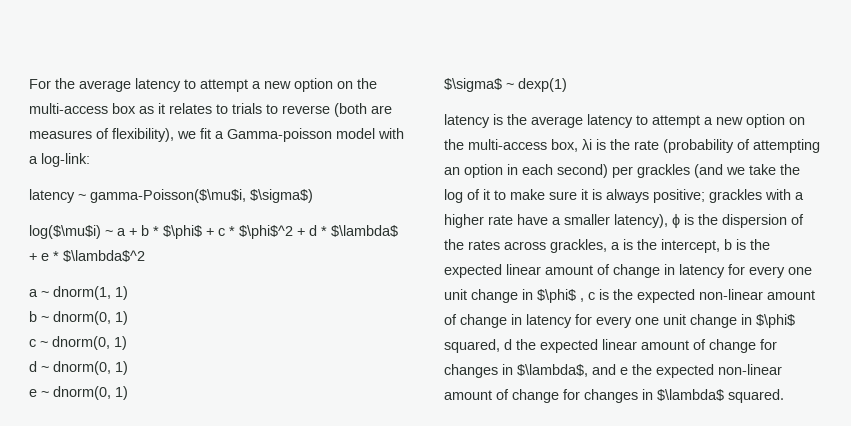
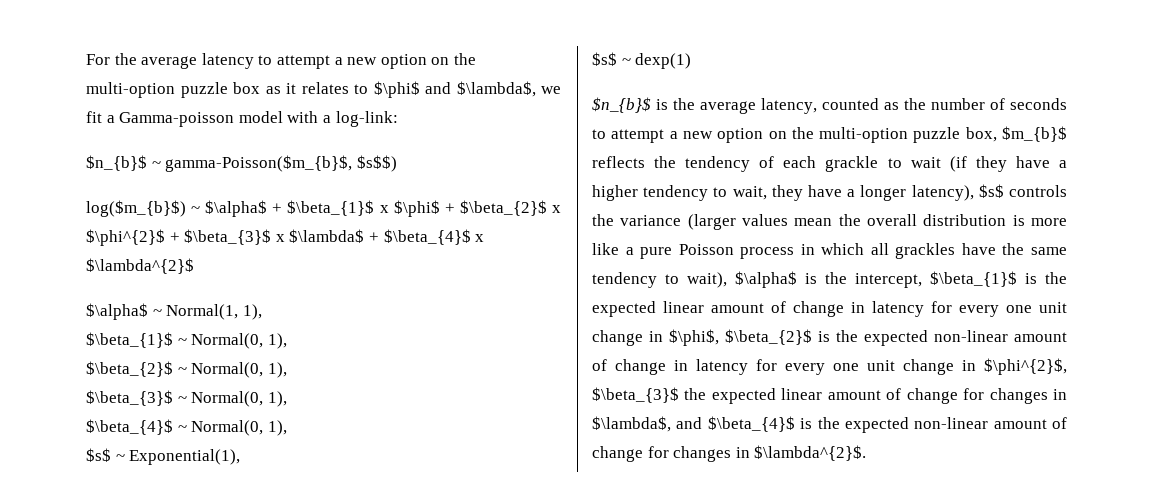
- For the average latency to attempt a new option on the multi-access box as it relates to trials to reverse (both are measures of flexibility), we fit a Gamma-poisson model with a log-link:
+ For the average latency to attempt a new option on the multi-option puzzle box as it relates to $\phi$ and $\lambda$, we fit a Gamma-poisson model with a log-link:
- latency ~ gamma-Poisson($\mu$i, $\sigma$)
- log($\mu$i) ~ a + b * $\phi$ + c * $\phi$^2 + d * $\lambda$ + e * $\lambda$^2
- a ~ dnorm(1, 1)
- b ~ dnorm(0, 1)
- c ~ dnorm(0, 1)
- d ~ dnorm(0, 1)
- e ~ dnorm(0, 1)
- $\sigma$ ~ dexp(1)
+ $n_{b}$ ~ gamma-Poisson($m_{b}$, $s$$)
+ log($m_{b}$) ~ $\alpha$ + $\beta_{1}$ x $\phi$ + $\beta_{2}$ x $\phi^{2}$ + $\beta_{3}$ x $\lambda$ + $\beta_{4}$ x $\lambda^{2}$
+ $\alpha$ ~ Normal(1, 1),
+ $\beta_{1}$ ~ Normal(0, 1),
+ $\beta_{2}$ ~ Normal(0, 1),
+ $\beta_{3}$ ~ Normal(0, 1),
+ $\beta_{4}$ ~ Normal(0, 1),
+ $s$ ~ Exponential(1),
+ $s$ ~ dexp(1)
- latency is the average latency to attempt a new option on the multi-access box, λi is the rate (probability of attempting an option in each second) per grackles (and we take the log of it to make sure it is always positive; grackles with a higher rate have a smaller latency), ϕ is the dispersion of the rates across grackles, a is the intercept, b is the expected linear amount of change in latency for every one unit change in $\phi$ , c is the expected non-linear amount of change in latency for every one unit change in $\phi$ squared, d the expected linear amount of change for changes in $\lambda$, and e the expected non-linear amount of change for changes in $\lambda$ squared.
+ $n_{b}$ is the average latency, counted as the number of seconds to attempt a new option on the multi-option puzzle box, $m_{b}$ reflects the tendency of each grackle to wait (if they have a higher tendency to wait, they have a longer latency), $s$ controls the variance (larger values mean the overall distribution is more like a pure Poisson process in which all grackles have the same tendency to wait), $\alpha$ is the intercept, $\beta_{1}$ is the expected linear amount of change in latency for every one unit change in $\phi$, $\beta_{2}$ is the expected non-linear amount of change in latency for every one unit change in $\phi^{2}$, $\beta_{3}$ the expected linear amount of change for changes in $\lambda$, and $\beta_{4}$ is the expected non-linear amount of change for changes in $\lambda^{2}$.

